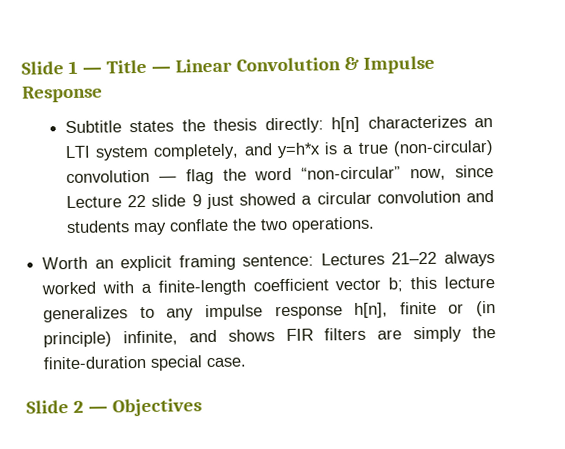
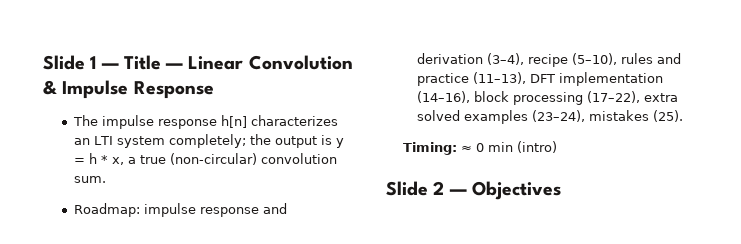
- Subtitle states the thesis directly: h[n] characterizes an LTI system completely, and y=h*x is a true (non-circular) convolution — flag the word “non-circular” now, since Lecture 22 slide 9 just showed a circular convolution and students may conflate the two operations.
- Worth an explicit framing sentence: Lectures 21–22 always worked with a finite-length coefficient vector b; this lecture generalizes to any impulse response h[n], finite or (in principle) infinite, and shows FIR filters are simply the finite-duration special case.
+ The impulse response h[n] characterizes an LTI system completely; the output is y = h * x, a true (non-circular) convolution sum.
+ Roadmap: impulse response and derivation (3–4), recipe (5–10), rules and practice (11–13), DFT implementation (14–16), block processing (17–22), extra solved examples (23–24), mistakes (25).
+ Timing: ≈ 0 min (intro)

